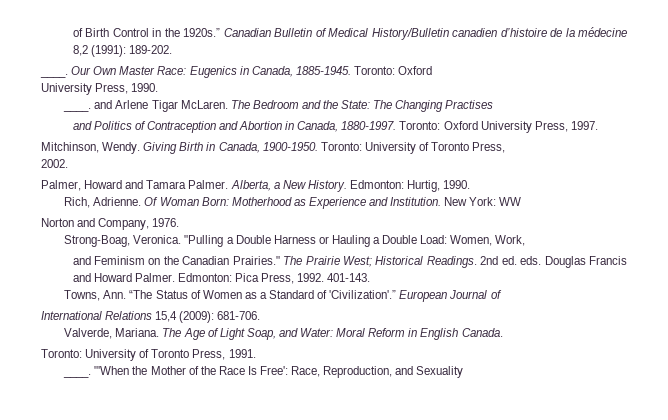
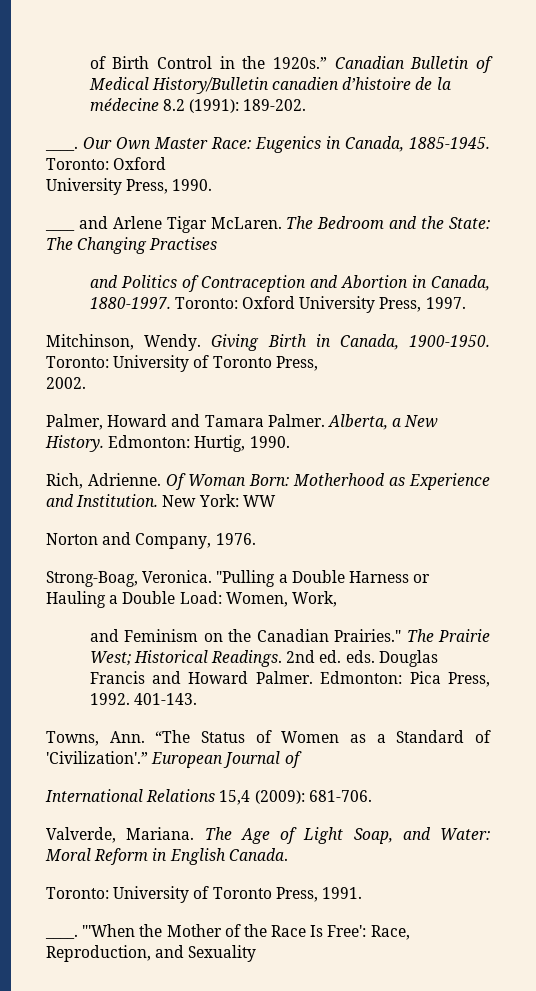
- Canadian Bulletin of Medical History/Bulletin canadien d’histoire de la médecine 8,2 (1991): 189-202.
+ Canadian Bulletin of Medical History/Bulletin canadien d’histoire de la médecine 8.2 (1991): 189-202.
- ____. and Arlene Tigar McLaren.
+ ____ and Arlene Tigar McLaren.

